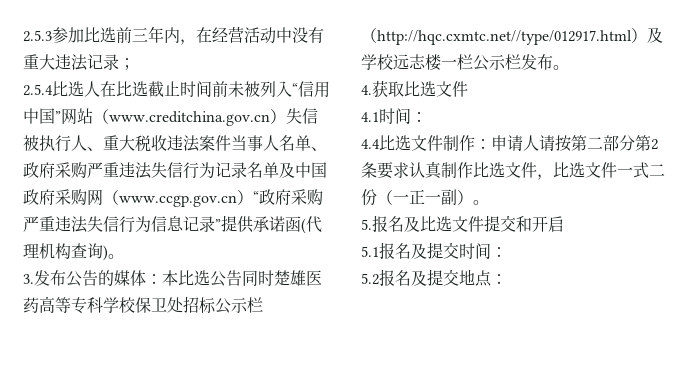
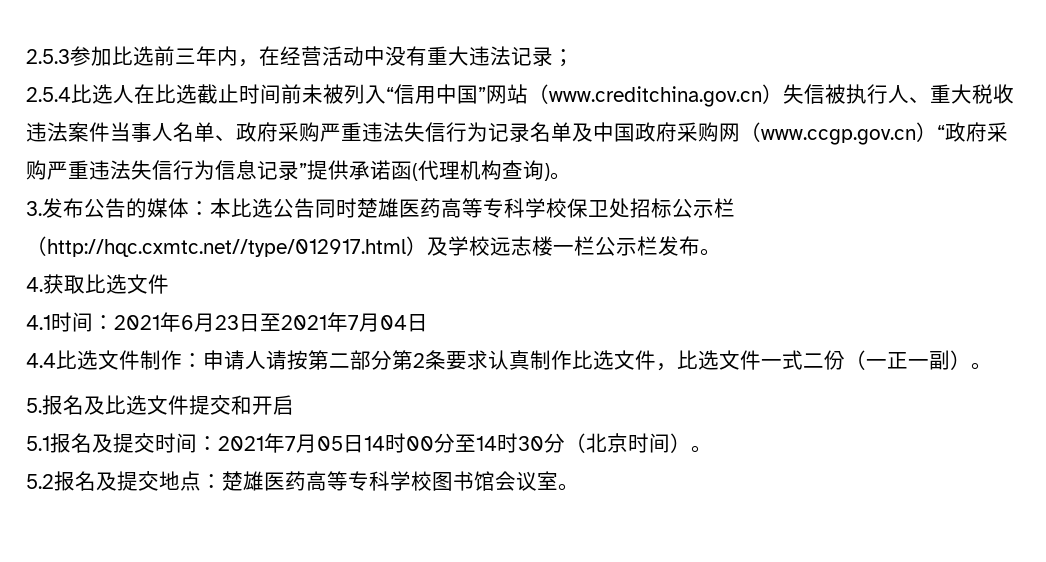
- 4.1时间：
+ 4.1时间：2021年6月23日至2021年7月04日
- 5.1报名及提交时间：
+ 5.1报名及提交时间：2021年7月05日14时00分至14时30分（北京时间）。
- 5.2报名及提交地点：
+ 5.2报名及提交地点：楚雄医药高等专科学校图书馆会议室。

